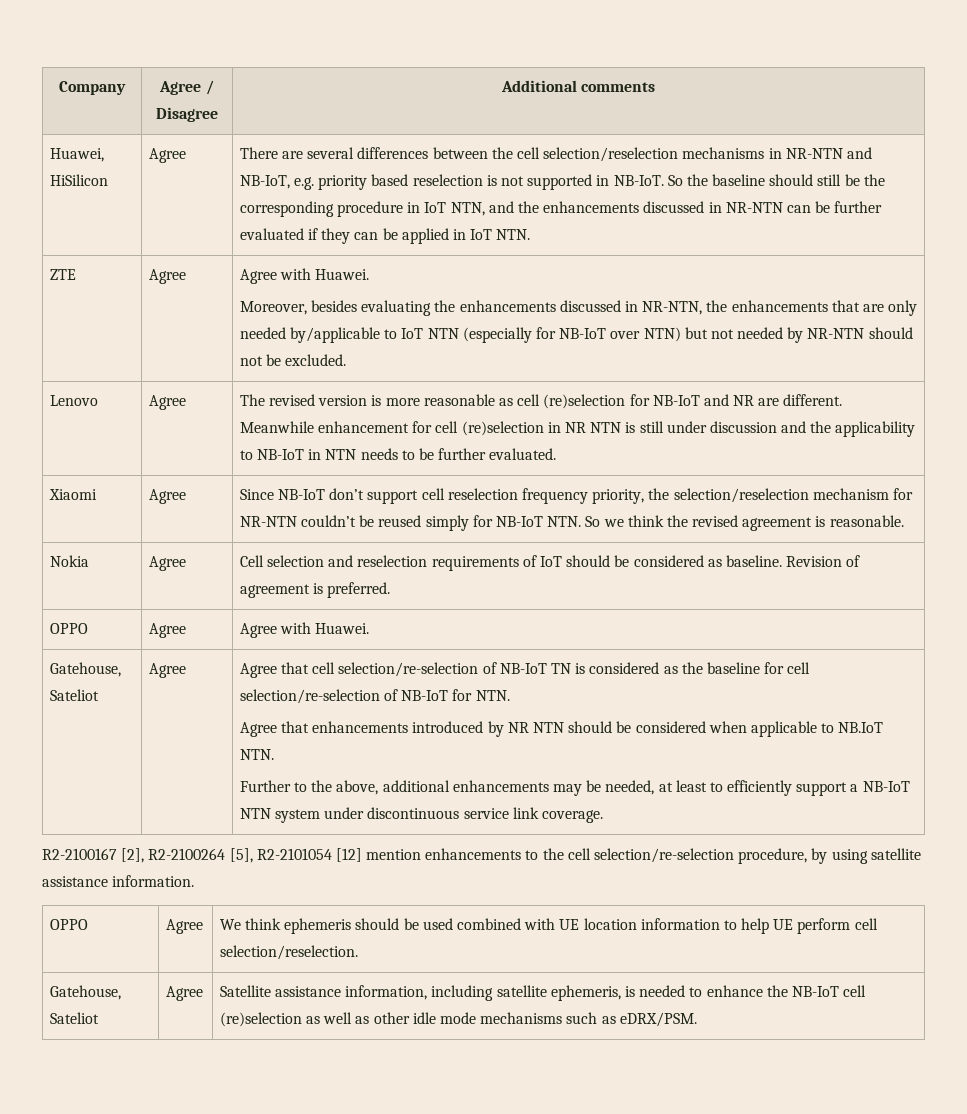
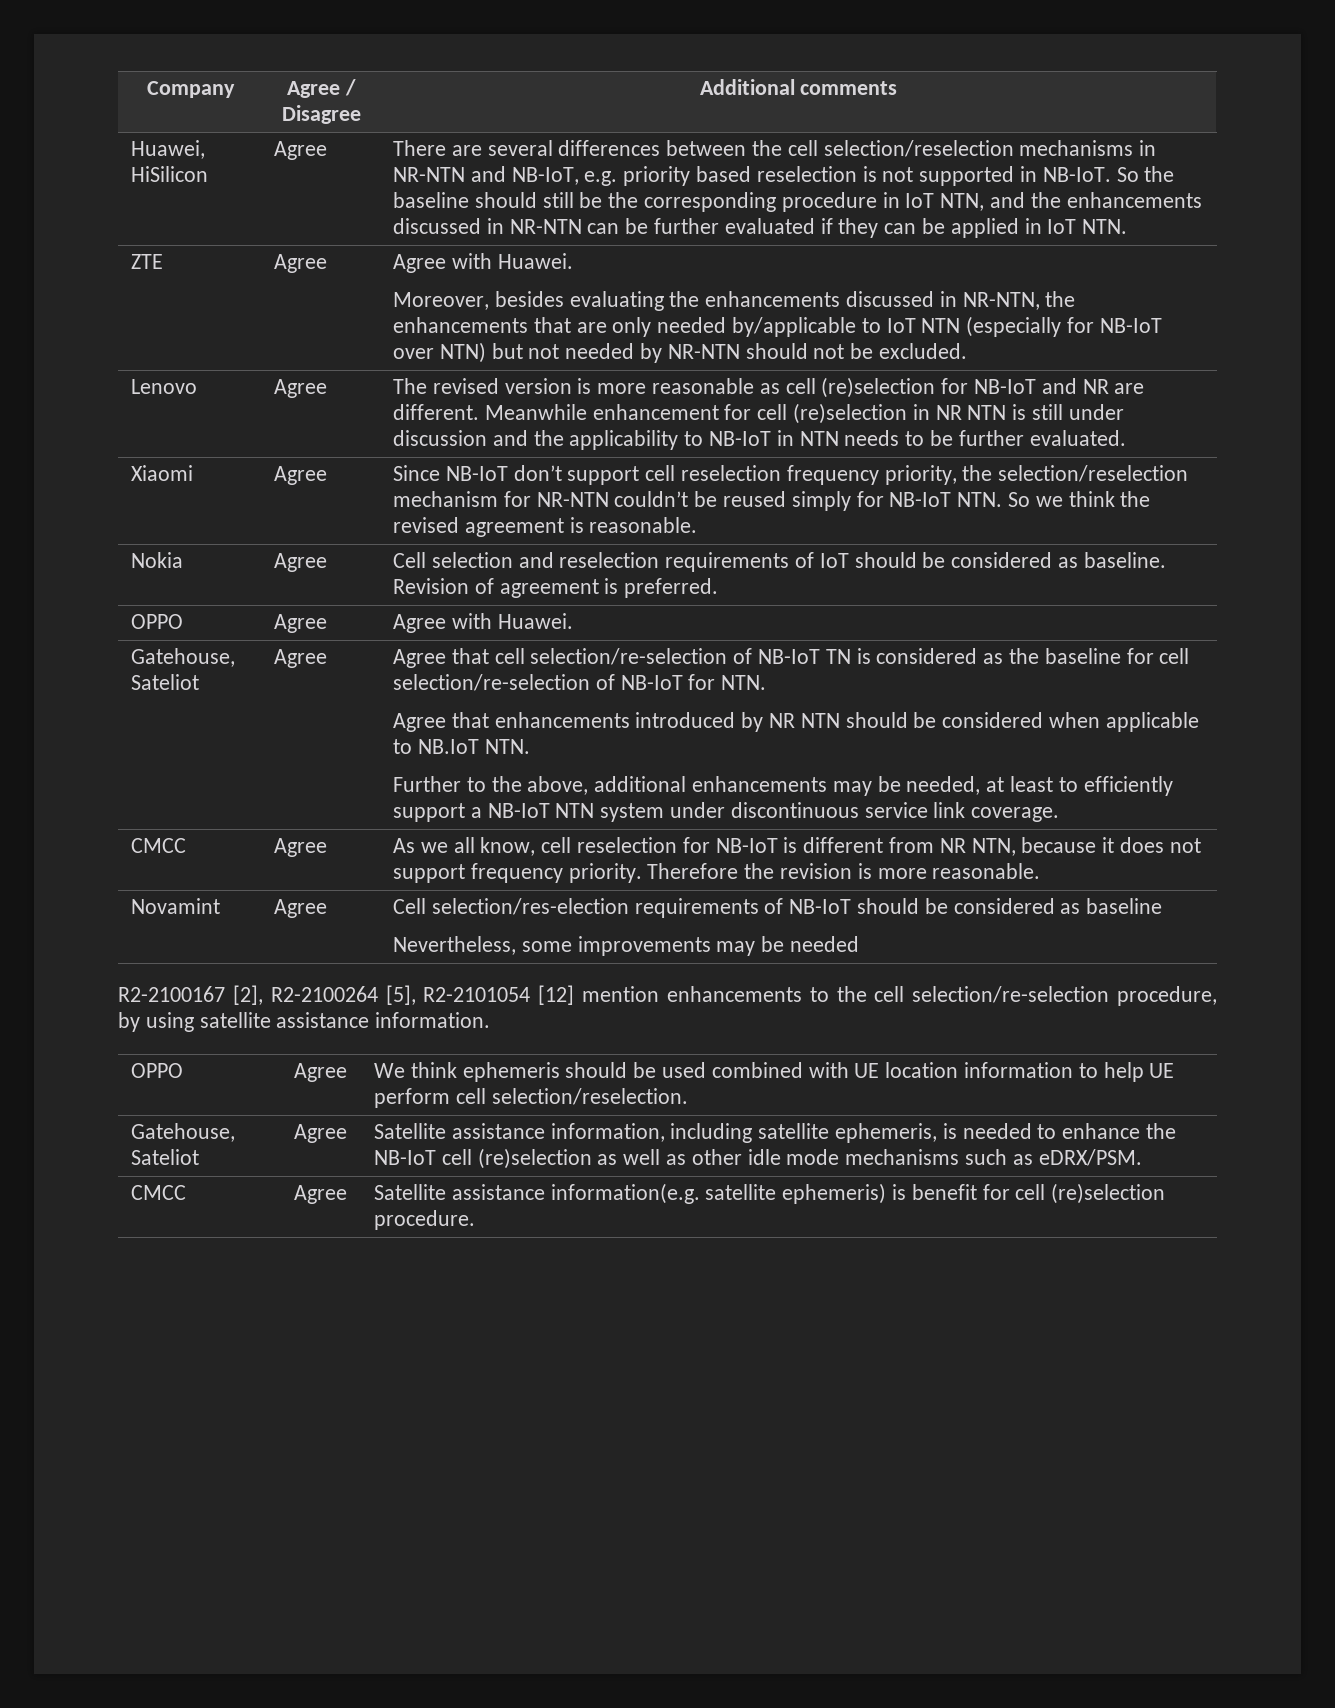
+ CMCC | Agree | As we all know, cell reselection for NB-IoT is different from NR NTN, because it does not support frequency priority. Therefore the revision is more reasonable.
+ Novamint | Agree | Cell selection/res-election requirements of NB-IoT should be considered as baseline
+ Nevertheless, some improvements may be needed
+ CMCC | Agree | Satellite assistance information(e.g. satellite ephemeris) is benefit for cell (re)selection procedure.

